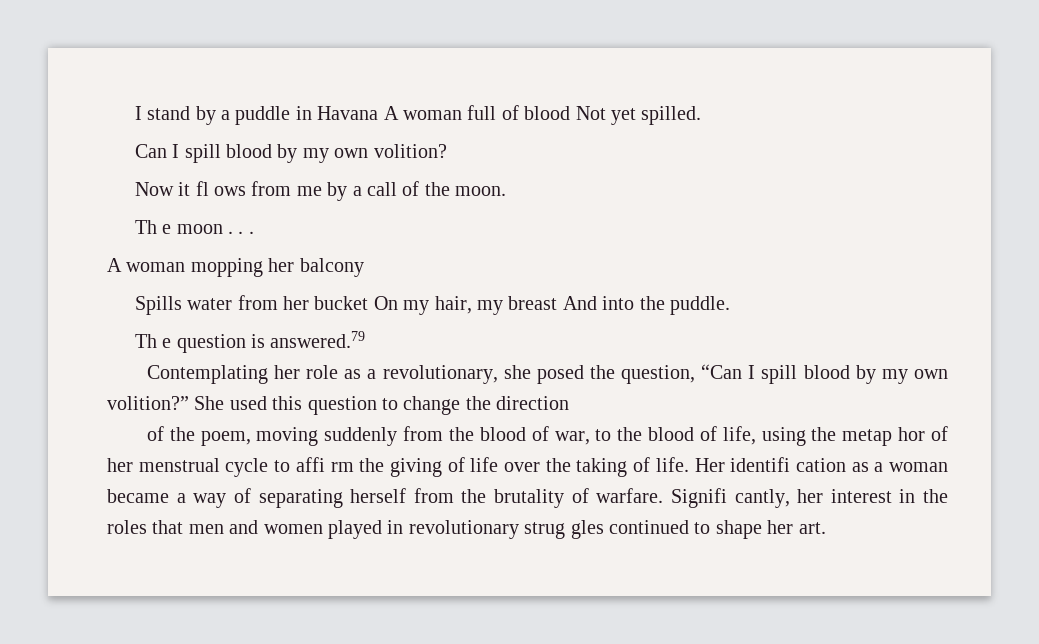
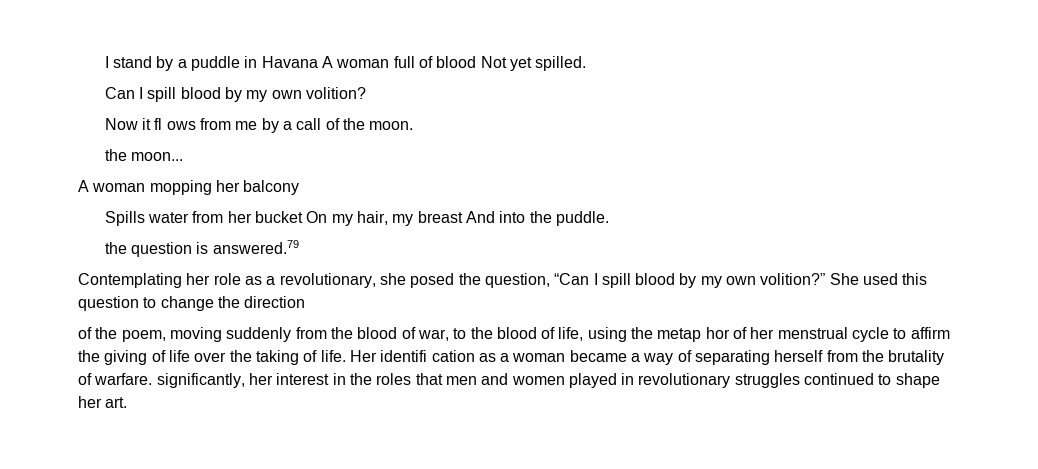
- Th e moon . . .
+ the moon...
- Th e question is answered.79
+ the question is answered.79
- of the poem, moving suddenly from the blood of war, to the blood of life, using the metap hor of her menstrual cycle to affi rm the giving of life over the taking of life.
+ of the poem, moving suddenly from the blood of war, to the blood of life, using the metap hor of her menstrual cycle to affirm the giving of life over the taking of life.
- Her identifi cation as a woman became a way of separating herself from the brutality of warfare. Signifi cantly, her interest in the roles that men and women played in revolutionary strug gles continued to shape her art.
+ Her identifi cation as a woman became a way of separating herself from the brutality of warfare. significantly, her interest in the roles that men and women played in revolutionary struggles continued to shape her art.

